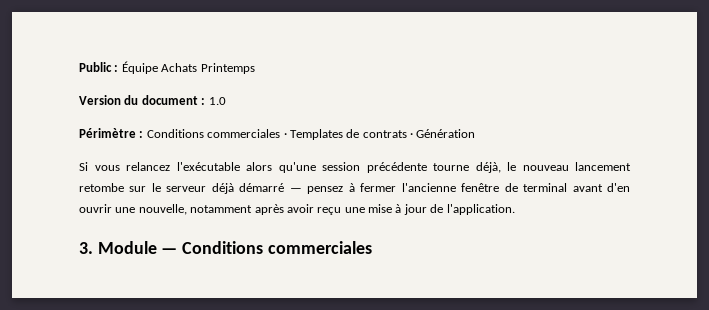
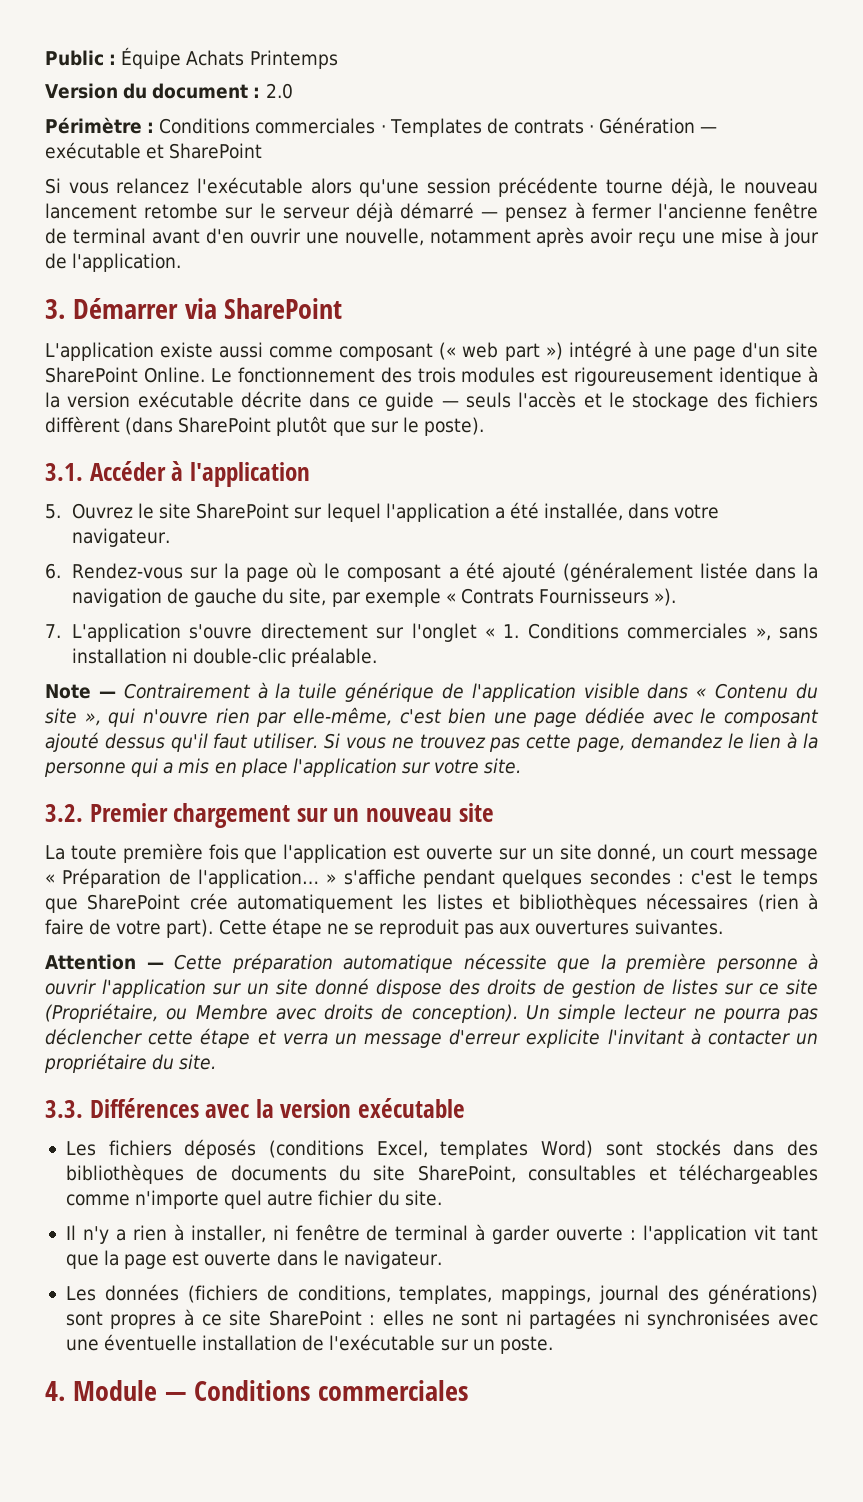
- Version du document : 1.0
+ Version du document : 2.0
- Périmètre : Conditions commerciales · Templates de contrats · Génération
+ Périmètre : Conditions commerciales · Templates de contrats · Génération — exécutable et SharePoint
- 3. Module — Conditions commerciales
+ 3. Démarrer via SharePoint
+ L'application existe aussi comme composant (« web part ») intégré à une page d'un site SharePoint Online. Le fonctionnement des trois modules est rigoureusement identique à la version exécutable décrite dans ce guide — seuls l'accès et le stockage des fichiers diffèrent (dans SharePoint plutôt que sur le poste).
+ 3.1. Accéder à l'application
+ 5. Ouvrez le site SharePoint sur lequel l'application a été installée, dans votre navigateur.
+ 6. Rendez-vous sur la page où le composant a été ajouté (généralement listée dans la navigation de gauche du site, par exemple « Contrats Fournisseurs »).
+ 7. L'application s'ouvre directement sur l'onglet « 1. Conditions commerciales », sans installation ni double-clic préalable.
+ Note — Contrairement à la tuile générique de l'application visible dans « Contenu du site », qui n'ouvre rien par elle-même, c'est bien une page dédiée avec le composant ajouté dessus qu'il faut utiliser. Si vous ne trouvez pas cette page, demandez le lien à la personne qui a mis en place l'application sur votre site.
+ 3.2. Premier chargement sur un nouveau site
+ La toute première fois que l'application est ouverte sur un site donné, un court message « Préparation de l'application… » s'affiche pendant quelques secondes : c'est le temps que SharePoint crée automatiquement les listes et bibliothèques nécessaires (rien à faire de votre part). Cette étape ne se reproduit pas aux ouvertures suivantes.
+ Attention — Cette préparation automatique nécessite que la première personne à ouvrir l'application sur un site donné dispose des droits de gestion de listes sur ce site (Propriétaire, ou Membre avec droits de conception). Un simple lecteur ne pourra pas déclencher cette étape et verra un message d'erreur explicite l'invitant à contacter un propriétaire du site.
+ 3.3. Différences avec la version exécutable
+ Les fichiers déposés (conditions Excel, templates Word) sont stockés dans des bibliothèques de documents du site SharePoint, consultables et téléchargeables comme n'importe quel autre fichier du site.
+ Il n'y a rien à installer, ni fenêtre de terminal à garder ouverte : l'application vit tant que la page est ouverte dans le navigateur.
+ Les données (fichiers de conditions, templates, mappings, journal des générations) sont propres à ce site SharePoint : elles ne sont ni partagées ni synchronisées avec une éventuelle installation de l'exécutable sur un poste.
+ 4. Module — Conditions commerciales

